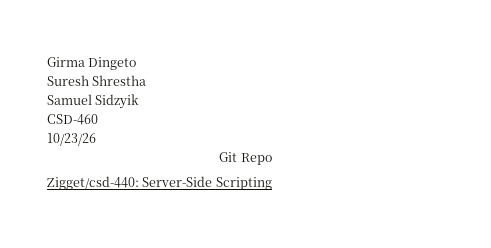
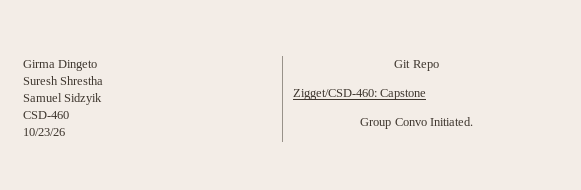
- Zigget/csd-440: Server-Side Scripting
+ Zigget/CSD-460: Capstone
+ Group Convo Initiated.

